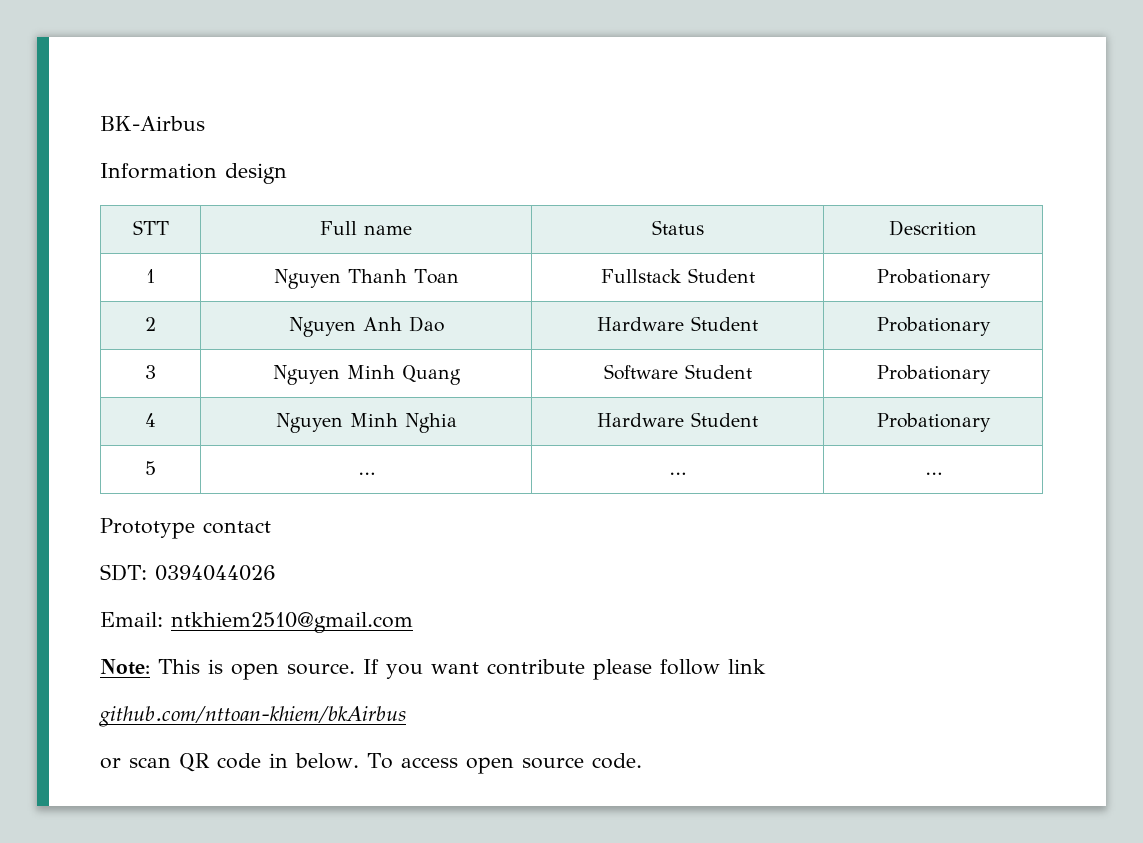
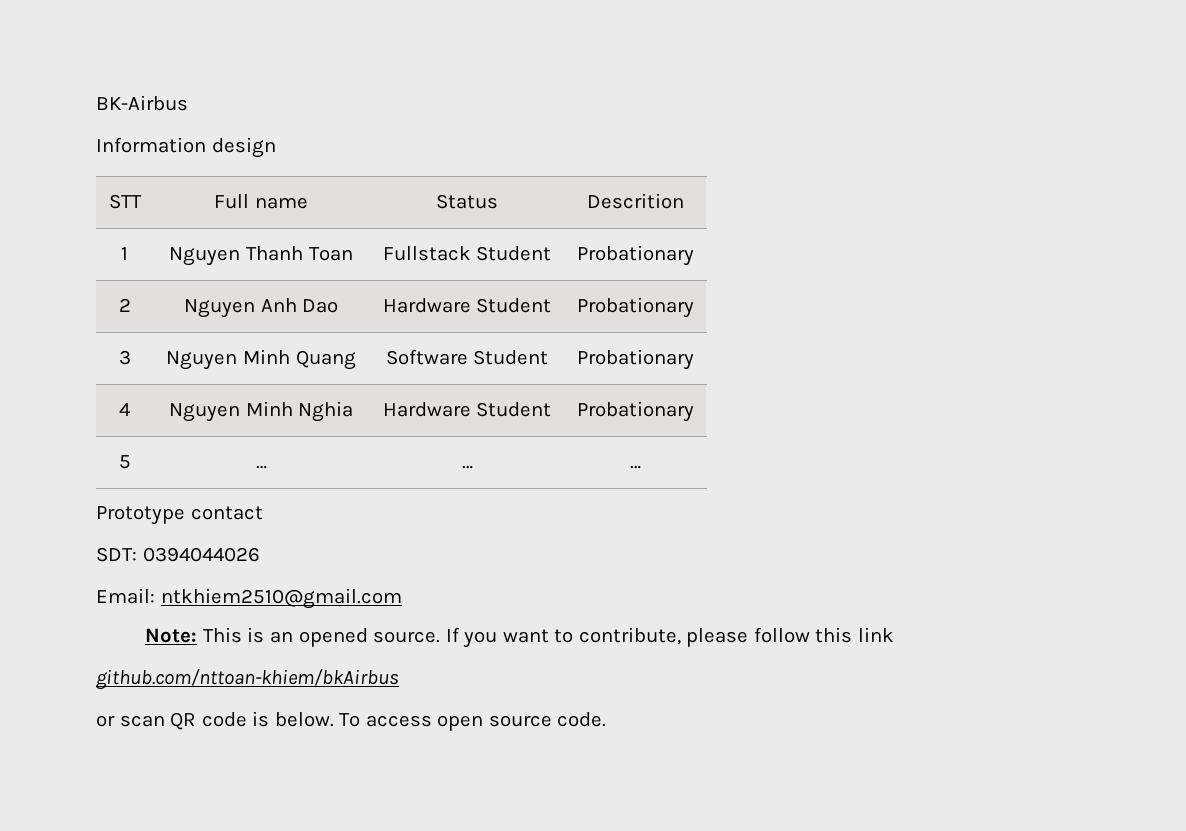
- Note: This is open source.
+ Note: This is an opened source.
- If you want contribute please follow link
+ If you want to contribute, please follow this link
- or scan QR code in below.
+ or scan QR code is below.

